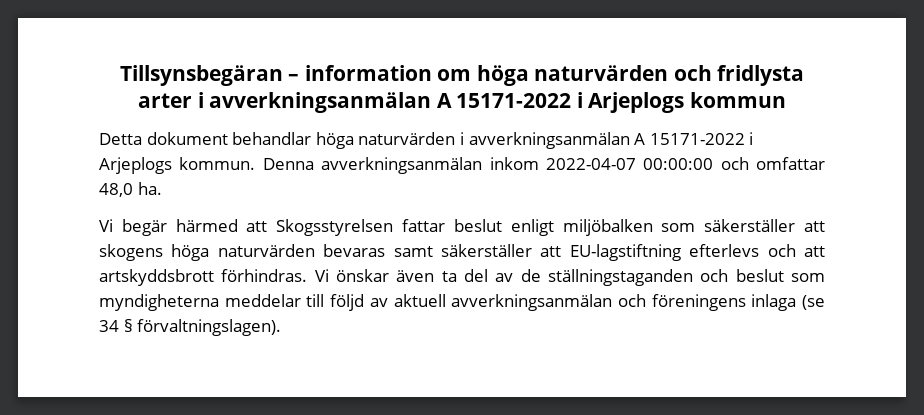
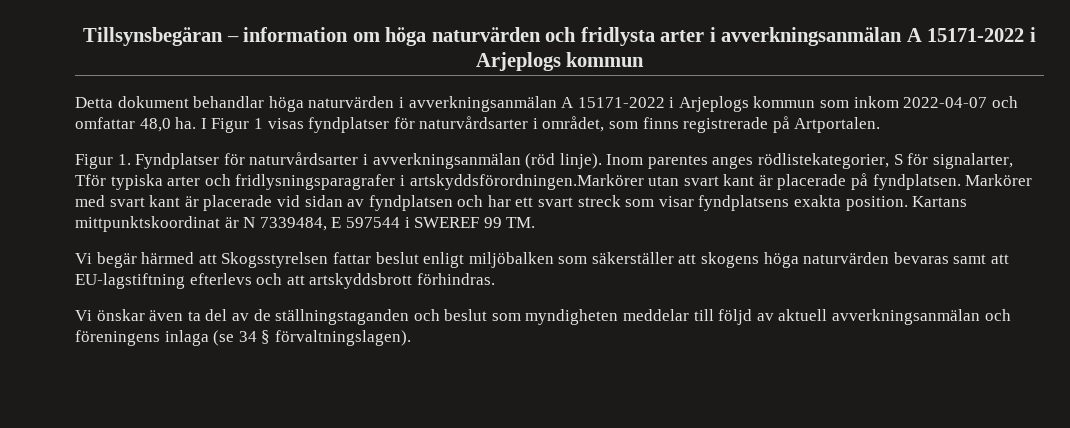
- Detta dokument behandlar höga naturvärden i avverkningsanmälan A 15171-2022 i Arjeplogs kommun. Denna avverkningsanmälan inkom 2022-04-07 00:00:00 och omfattar 48,0 ha.
+ Detta dokument behandlar höga naturvärden i avverkningsanmälan A 15171-2022 i Arjeplogs kommun som inkom 2022-04-07 och omfattar 48,0 ha. I Figur 1 visas fyndplatser för naturvårdsarter i området, som finns registrerade på Artportalen.
+ Figur 1. Fyndplatser för naturvårdsarter i avverkningsanmälan (röd linje). Inom parentes anges rödlistekategorier, S för signalarter, Tför typiska arter och fridlysningsparagrafer i artskyddsförordningen.Markörer utan svart kant är placerade på fyndplatsen. Markörer med svart kant är placerade vid sidan av fyndplatsen och har ett svart streck som visar fyndplatsens exakta position. Kartans mittpunktskoordinat är N 7339484, E 597544 i SWEREF 99 TM.
- Vi begär härmed att Skogsstyrelsen fattar beslut enligt miljöbalken som säkerställer att skogens höga naturvärden bevaras samt säkerställer att EU-lagstiftning efterlevs och att artskyddsbrott förhindras. Vi önskar även ta del av de ställningstaganden och beslut som myndigheterna meddelar till följd av aktuell avverkningsanmälan och föreningens inlaga (se 34 § förvaltningslagen).
+ Vi begär härmed att Skogsstyrelsen fattar beslut enligt miljöbalken som säkerställer att skogens höga naturvärden bevaras samt att EU-lagstiftning efterlevs och att artskyddsbrott förhindras.
+ Vi önskar även ta del av de ställningstaganden och beslut som myndigheten meddelar till följd av aktuell avverkningsanmälan och föreningens inlaga (se 34 § förvaltningslagen).

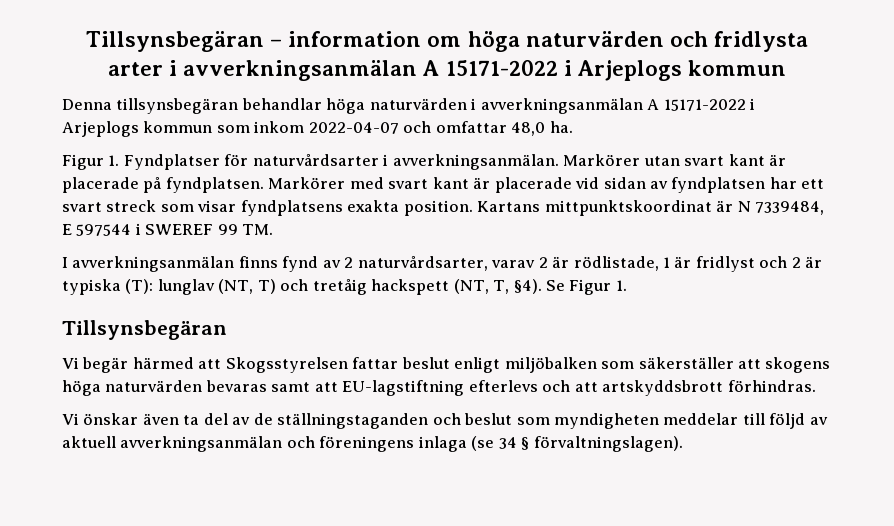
- Detta dokument behandlar höga naturvärden i avverkningsanmälan A 15171-2022 i Arjeplogs kommun som inkom 2022-04-07 och omfattar 48,0 ha. I Figur 1 visas fyndplatser för naturvårdsarter i området, som finns registrerade på Artportalen.
+ Denna tillsynsbegäran behandlar höga naturvärden i avverkningsanmälan A 15171-2022 i Arjeplogs kommun som inkom 2022-04-07 och omfattar 48,0 ha.
- Figur 1. Fyndplatser för naturvårdsarter i avverkningsanmälan (röd linje). Inom parentes anges rödlistekategorier, S för signalarter, Tför typiska arter och fridlysningsparagrafer i artskyddsförordningen.Markörer utan svart kant är placerade på fyndplatsen.
+ Figur 1. Fyndplatser för naturvårdsarter i avverkningsanmälan. Markörer utan svart kant är placerade på fyndplatsen.
- Markörer med svart kant är placerade vid sidan av fyndplatsen och har ett svart streck som visar fyndplatsens exakta position.
+ Markörer med svart kant är placerade vid sidan av fyndplatsen har ett svart streck som visar fyndplatsens exakta position.
+ I avverkningsanmälan finns fynd av 2 naturvårdsarter, varav 2 är rödlistade, 1 är fridlyst och 2 är typiska (T): lunglav (NT, T) och tretåig hackspett (NT, T, §4). Se Figur 1.
+ Tillsynsbegäran

